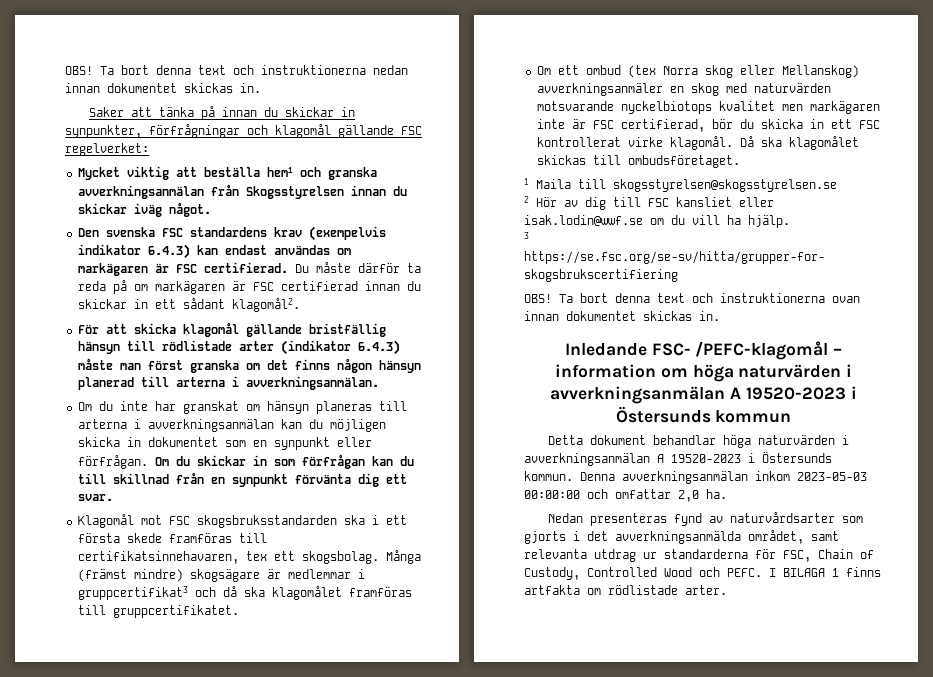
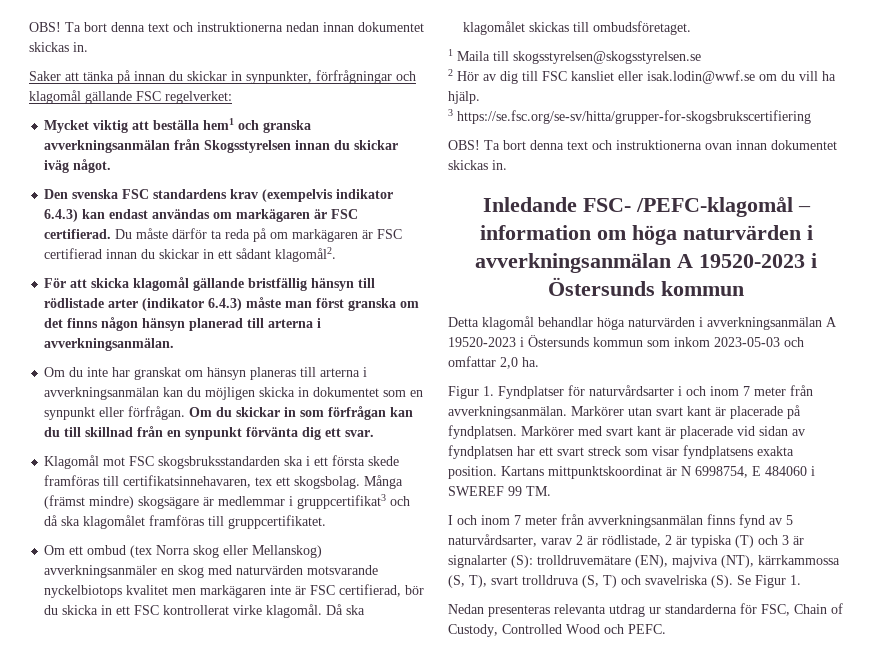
- Detta dokument behandlar höga naturvärden i avverkningsanmälan A 19520-2023 i Östersunds kommun. Denna avverkningsanmälan inkom 2023-05-03 00:00:00 och omfattar 2,0 ha.
+ Detta klagomål behandlar höga naturvärden i avverkningsanmälan A 19520-2023 i Östersunds kommun som inkom 2023-05-03 och omfattar 2,0 ha.
- Nedan presenteras fynd av naturvårdsarter som gjorts i det avverkningsanmälda området, samt relevanta utdrag ur standarderna för FSC, Chain of Custody, Controlled Wood och PEFC. I BILAGA 1 finns artfakta om rödlistade arter.
+ Figur 1. Fyndplatser för naturvårdsarter i och inom 7 meter från avverkningsanmälan. Markörer utan svart kant är placerade på fyndplatsen. Markörer med svart kant är placerade vid sidan av fyndplatsen har ett svart streck som visar fyndplatsens exakta position. Kartans mittpunktskoordinat är N 6998754, E 484060 i SWEREF 99 TM.
+ I och inom 7 meter från avverkningsanmälan finns fynd av 5 naturvårdsarter, varav 2 är rödlistade, 2 är typiska (T) och 3 är signalarter (S): trolldruvemätare (EN), majviva (NT), kärrkammossa (S, T), svart trolldruva (S, T) och svavelriska (S). Se Figur 1.
+ Nedan presenteras relevanta utdrag ur standarderna för FSC, Chain of Custody, Controlled Wood och PEFC.

